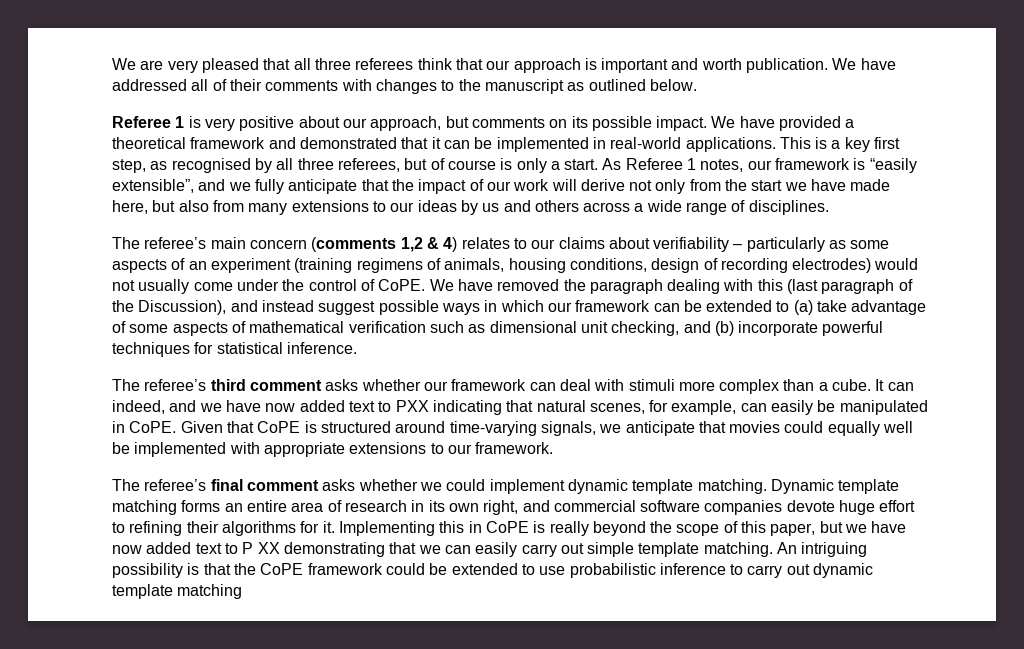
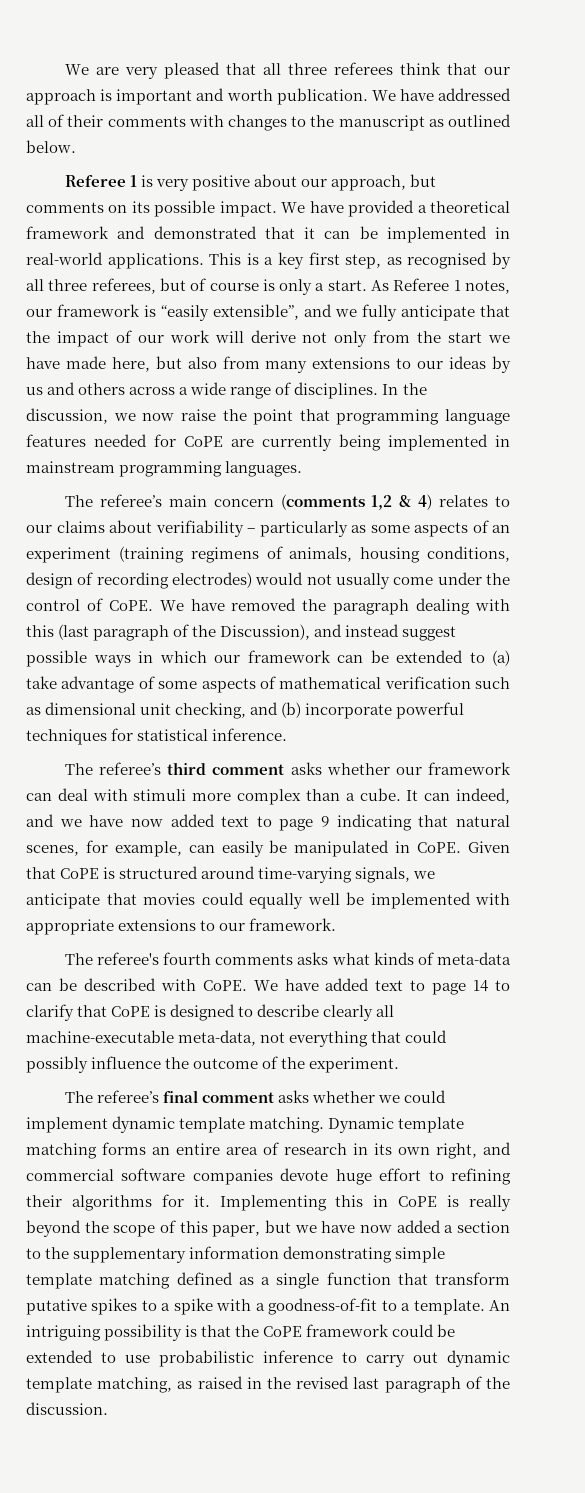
+ In the discussion, we now raise the point that programming language features needed for CoPE are currently being implemented in mainstream programming languages.
- It can indeed, and we have now added text to PXX indicating that natural scenes, for example, can easily be manipulated in CoPE.
+ It can indeed, and we have now added text to page 9 indicating that natural scenes, for example, can easily be manipulated in CoPE.
+ The referee's fourth comments asks what kinds of meta-data can be described with CoPE. We have added text to page 14 to clarify that CoPE is designed to describe clearly all machine-executable meta-data, not everything that could possibly influence the outcome of the experiment.
- Implementing this in CoPE is really beyond the scope of this paper, but we have now added text to P XX demonstrating that we can easily carry out simple template matching.
+ Implementing this in CoPE is really beyond the scope of this paper, but we have now added a section to the supplementary information demonstrating simple template matching defined as a single function that transform putative spikes to a spike with a goodness-of-fit to a template.
- An intriguing possibility is that the CoPE framework could be extended to use probabilistic inference to carry out dynamic template matching
+ An intriguing possibility is that the CoPE framework could be extended to use probabilistic inference to carry out dynamic template matching, as raised in the revised last paragraph of the discussion.

